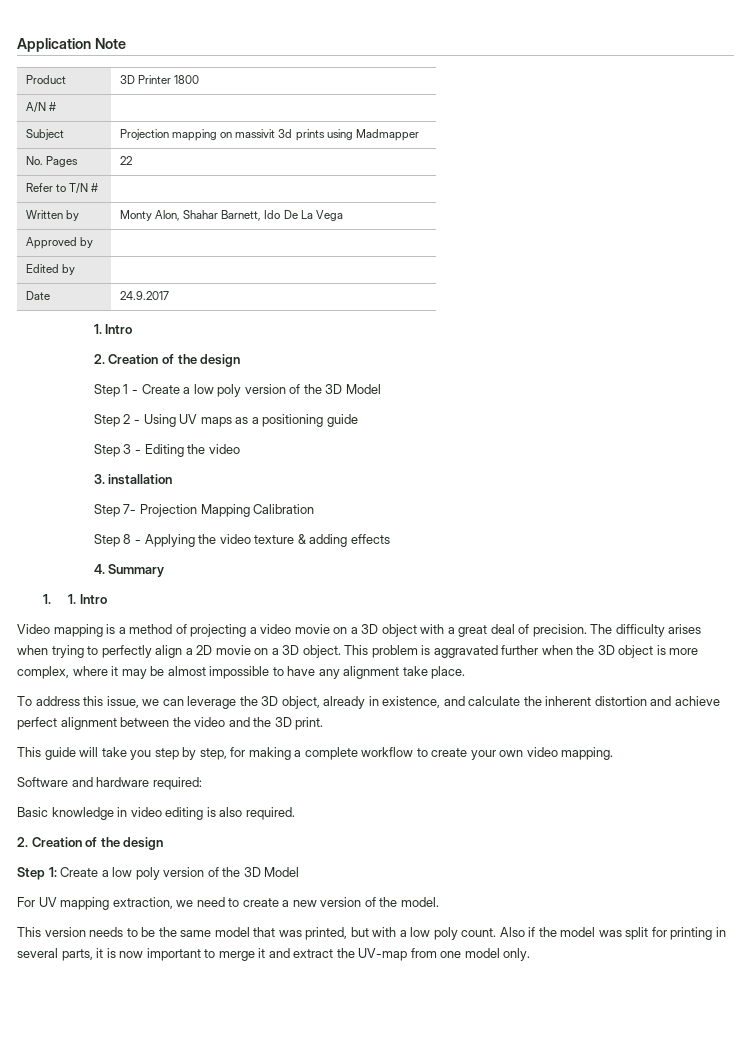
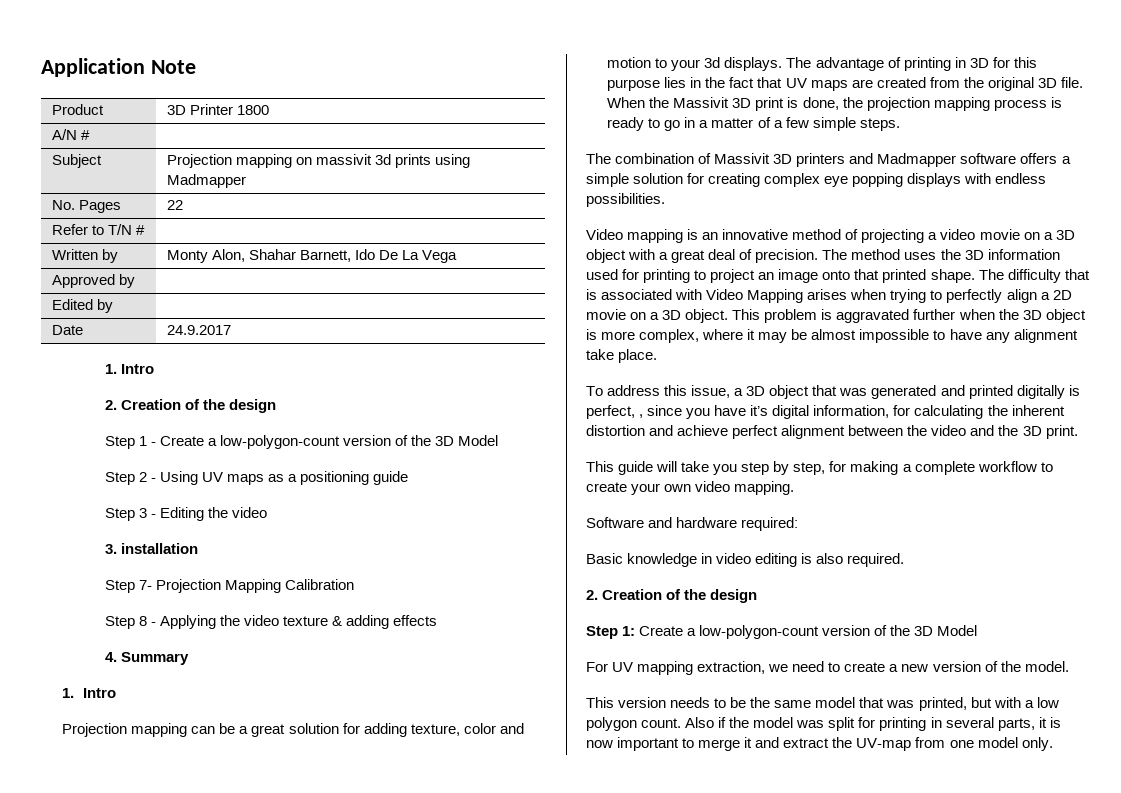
- Step 1 - Create a low poly version of the 3D Model
+ Step 1 - Create a low-polygon-count version of the 3D Model
  4. Summary
- 1. 1. Intro
+ 1. Intro
+ Projection mapping can be a great solution for adding texture, color and motion to your 3d displays. The advantage of printing in 3D for this purpose lies in the fact that UV maps are created from the original 3D file. When the Massivit 3D print is done, the projection mapping process is ready to go in a matter of a few simple steps.
+ The combination of Massivit 3D printers and Madmapper software offers a simple solution for creating complex eye popping displays with endless possibilities.
- Video mapping is a method of projecting a video movie on a 3D object with a great deal of precision.
+ Video mapping is an innovative method of projecting a video movie on a 3D object with a great deal of precision.
- The difficulty arises when trying to perfectly align a 2D movie on a 3D object.
+ The method uses the 3D information used for printing to project an image onto that printed shape. The difficulty that is associated with Video Mapping arises when trying to perfectly align a 2D movie on a 3D object.
- To address this issue, we can leverage the 3D object, already in existence, and calculate the inherent distortion and achieve perfect alignment between the video and the 3D print.
+ To address this issue, a 3D object that was generated and printed digitally is perfect, , since you have it’s digital information, for calculating the inherent distortion and achieve perfect alignment between the video and the 3D print.
- Step 1: Create a low poly version of the 3D Model
+ Step 1: Create a low-polygon-count version of the 3D Model
- This version needs to be the same model that was printed, but with a low poly count.
+ This version needs to be the same model that was printed, but with a low polygon count.

